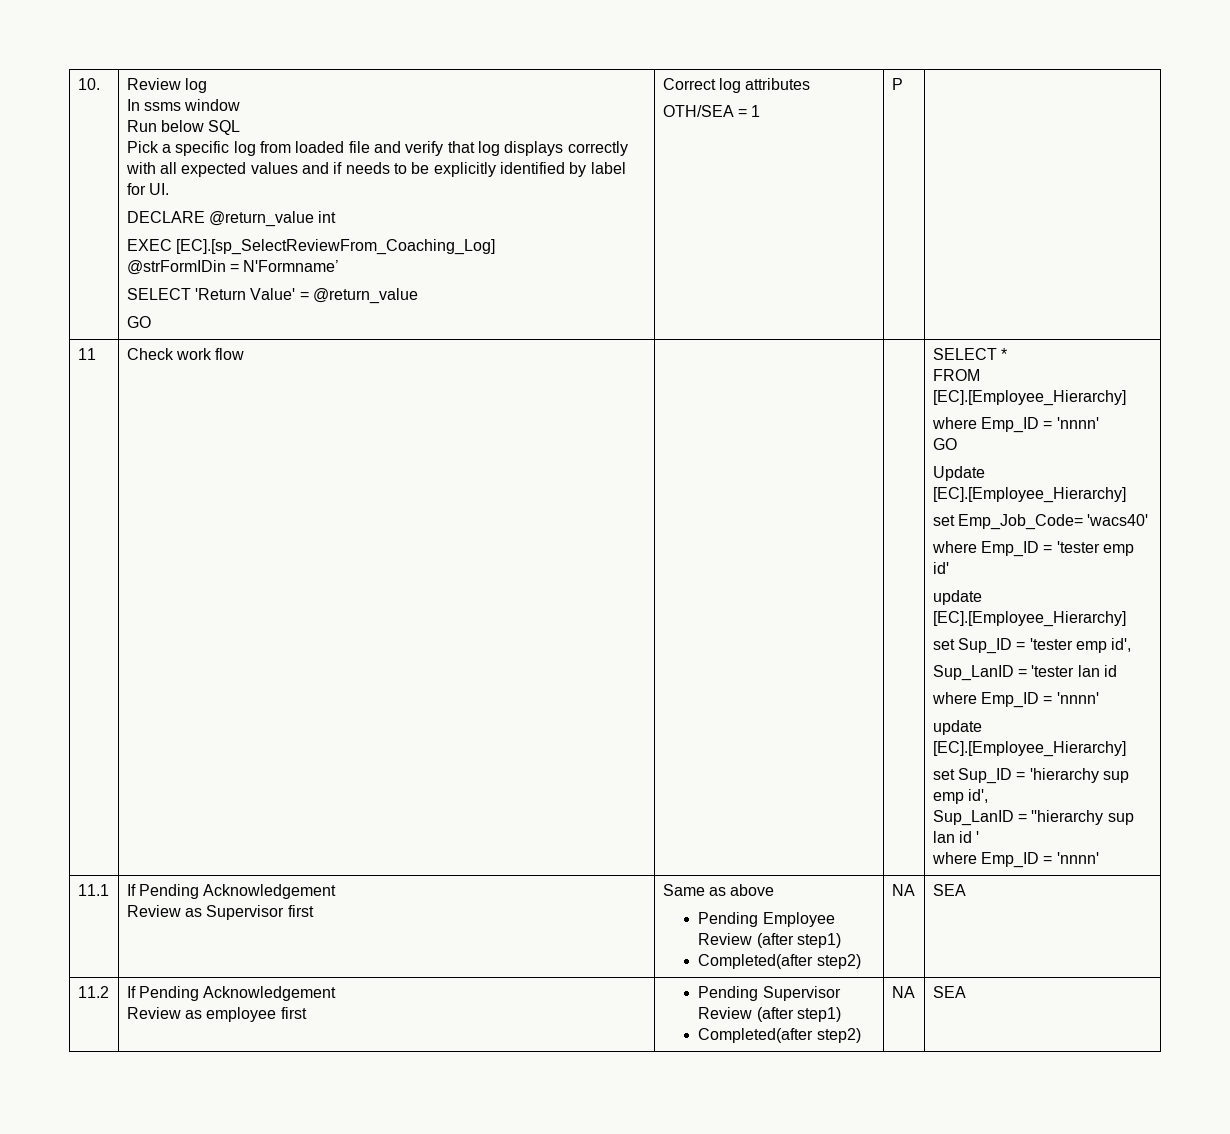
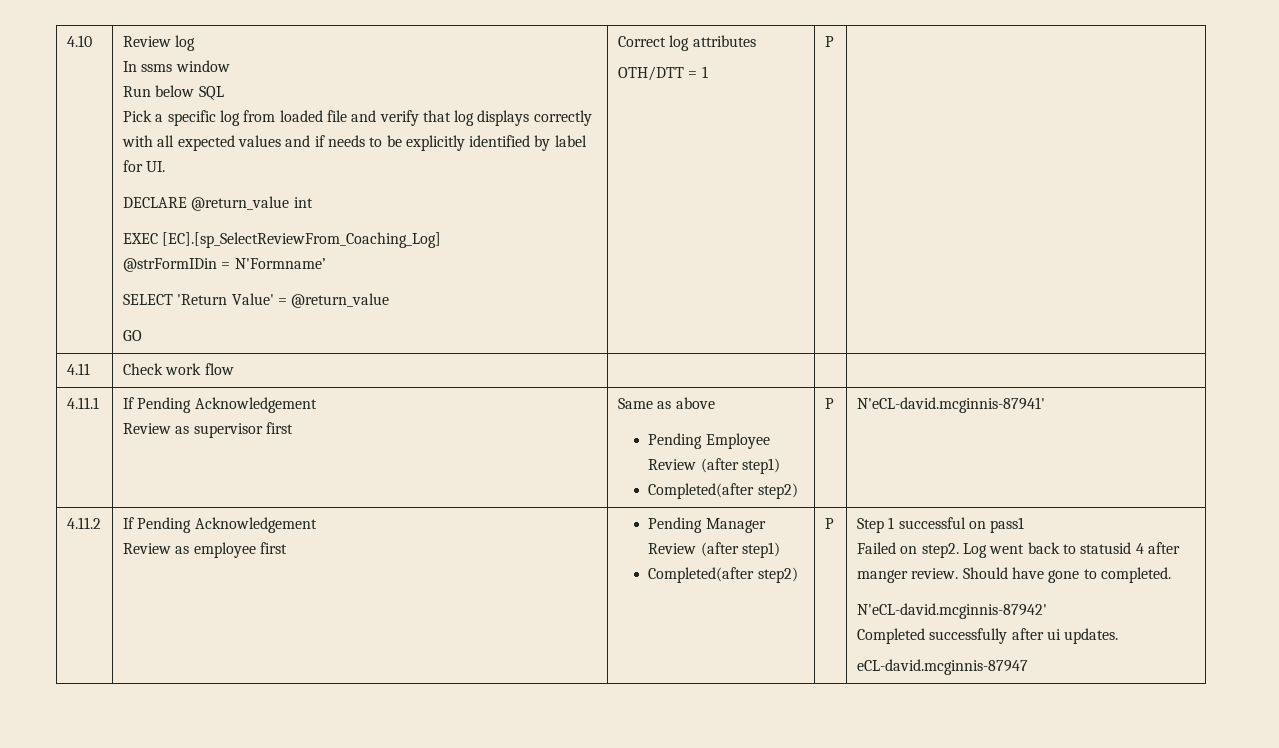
- 10.
+ 4.10
- OTH/SEA = 1
+ OTH/DTT = 1
- 11
+ 4.11
- SELECT *
- FROM [EC].[Employee_Hierarchy]
- where Emp_ID = 'nnnn'
- GO
- Update [EC].[Employee_Hierarchy]
- set Emp_Job_Code= 'wacs40'
- where Emp_ID = 'tester emp id'
- update [EC].[Employee_Hierarchy]
- set Sup_ID = 'tester emp id',
- Sup_LanID = 'tester lan id
- where Emp_ID = 'nnnn'
- update [EC].[Employee_Hierarchy]
- set Sup_ID = 'hierarchy sup emp id',
- Sup_LanID = ''hierarchy sup lan id '
- where Emp_ID = 'nnnn'
- 11.1 | If Pending Acknowledgement
- Review as Supervisor first | Same as above
+ 4.11.1 | If Pending Acknowledgement
+ Review as supervisor first | Same as above
  Pending Employee Review (after step1)
- Completed(after step2) | NA | SEA
- 11.2 | If Pending Acknowledgement
- Review as employee first | Pending Supervisor Review (after step1)
- Completed(after step2) | NA | SEA
+ Completed(after step2) | P | N'eCL-david.mcginnis-87941'
+ 4.11.2 | If Pending Acknowledgement
+ Review as employee first | Pending Manager Review (after step1)
+ Completed(after step2) | P | Step 1 successful on pass1
+ Failed on step2. Log went back to statusid 4 after manger review. Should have gone to completed.
+ N'eCL-david.mcginnis-87942'
+ Completed successfully after ui updates.
+ eCL-david.mcginnis-87947

